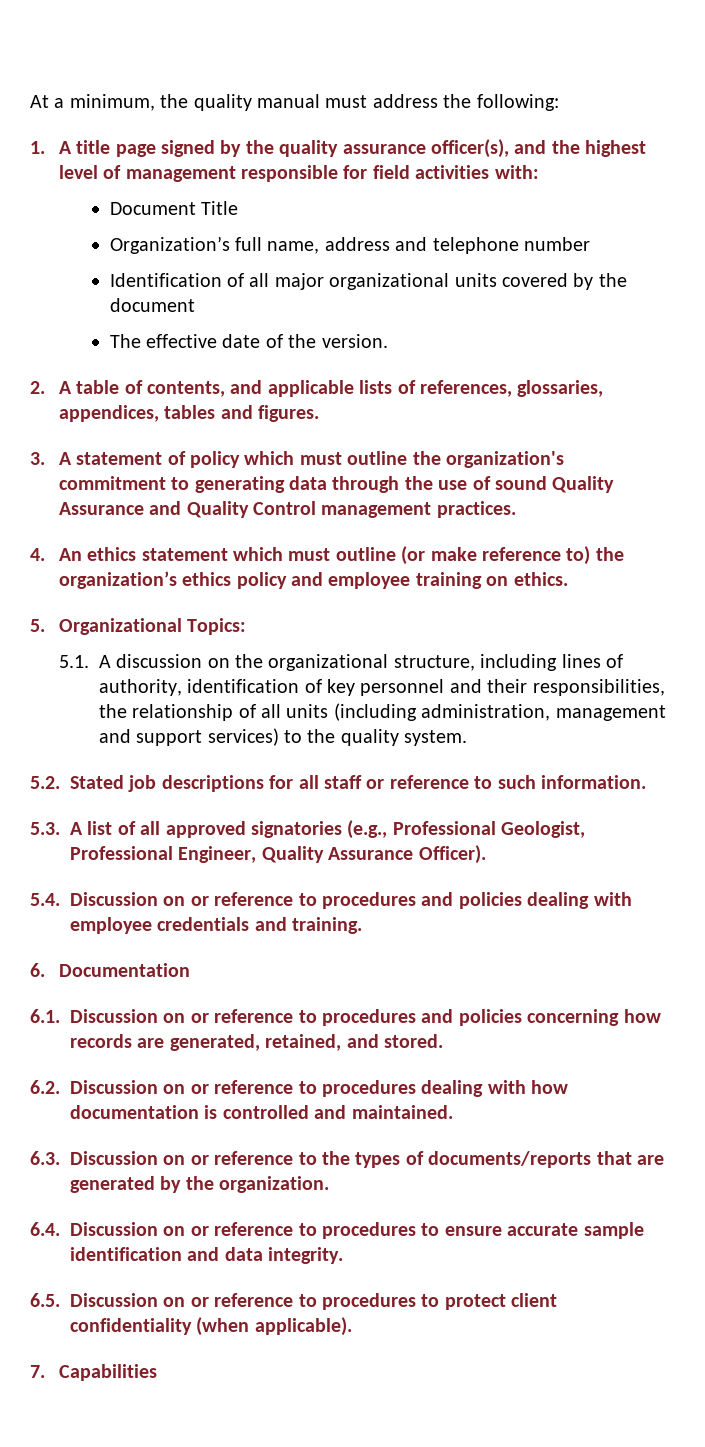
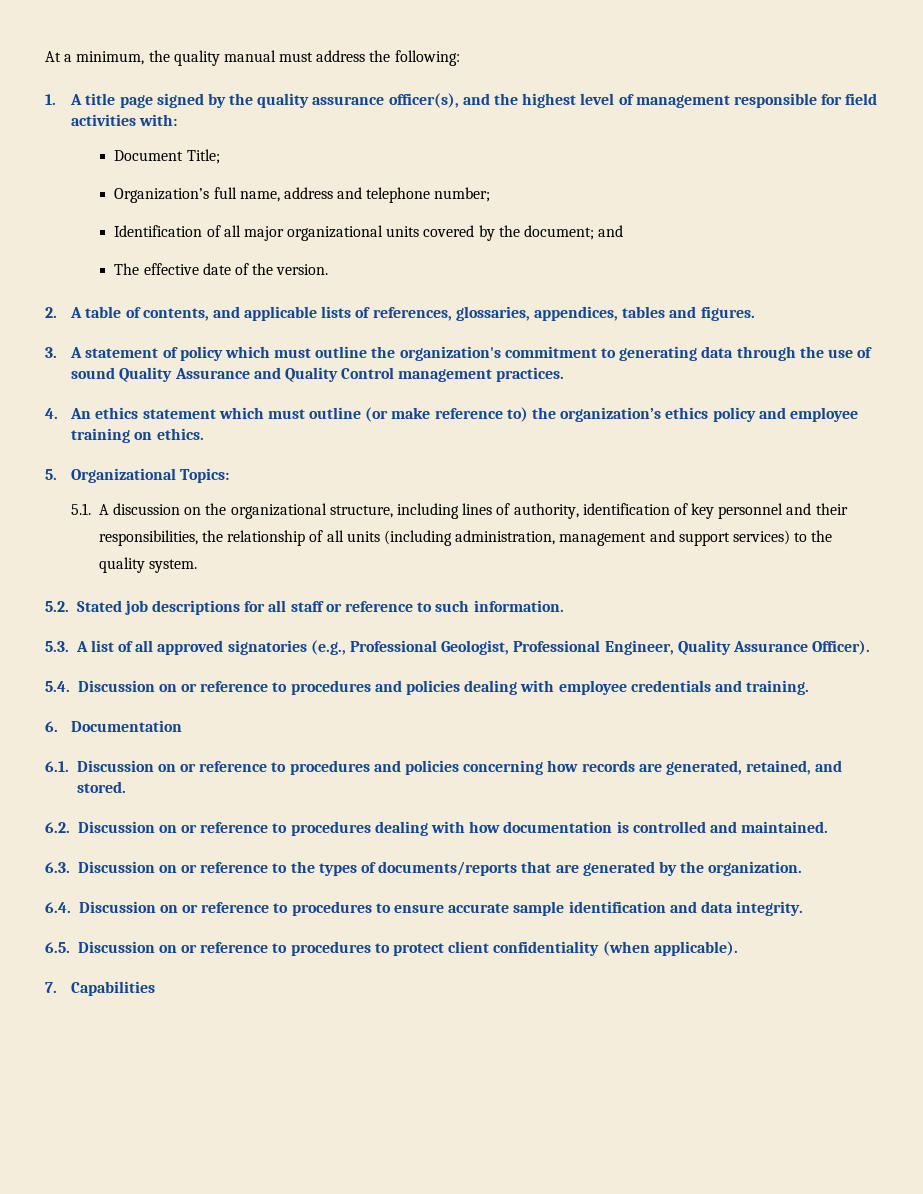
- Document Title
+ Document Title;
- Organization’s full name, address and telephone number
+ Organization’s full name, address and telephone number;
- Identification of all major organizational units covered by the document
+ Identification of all major organizational units covered by the document; and

